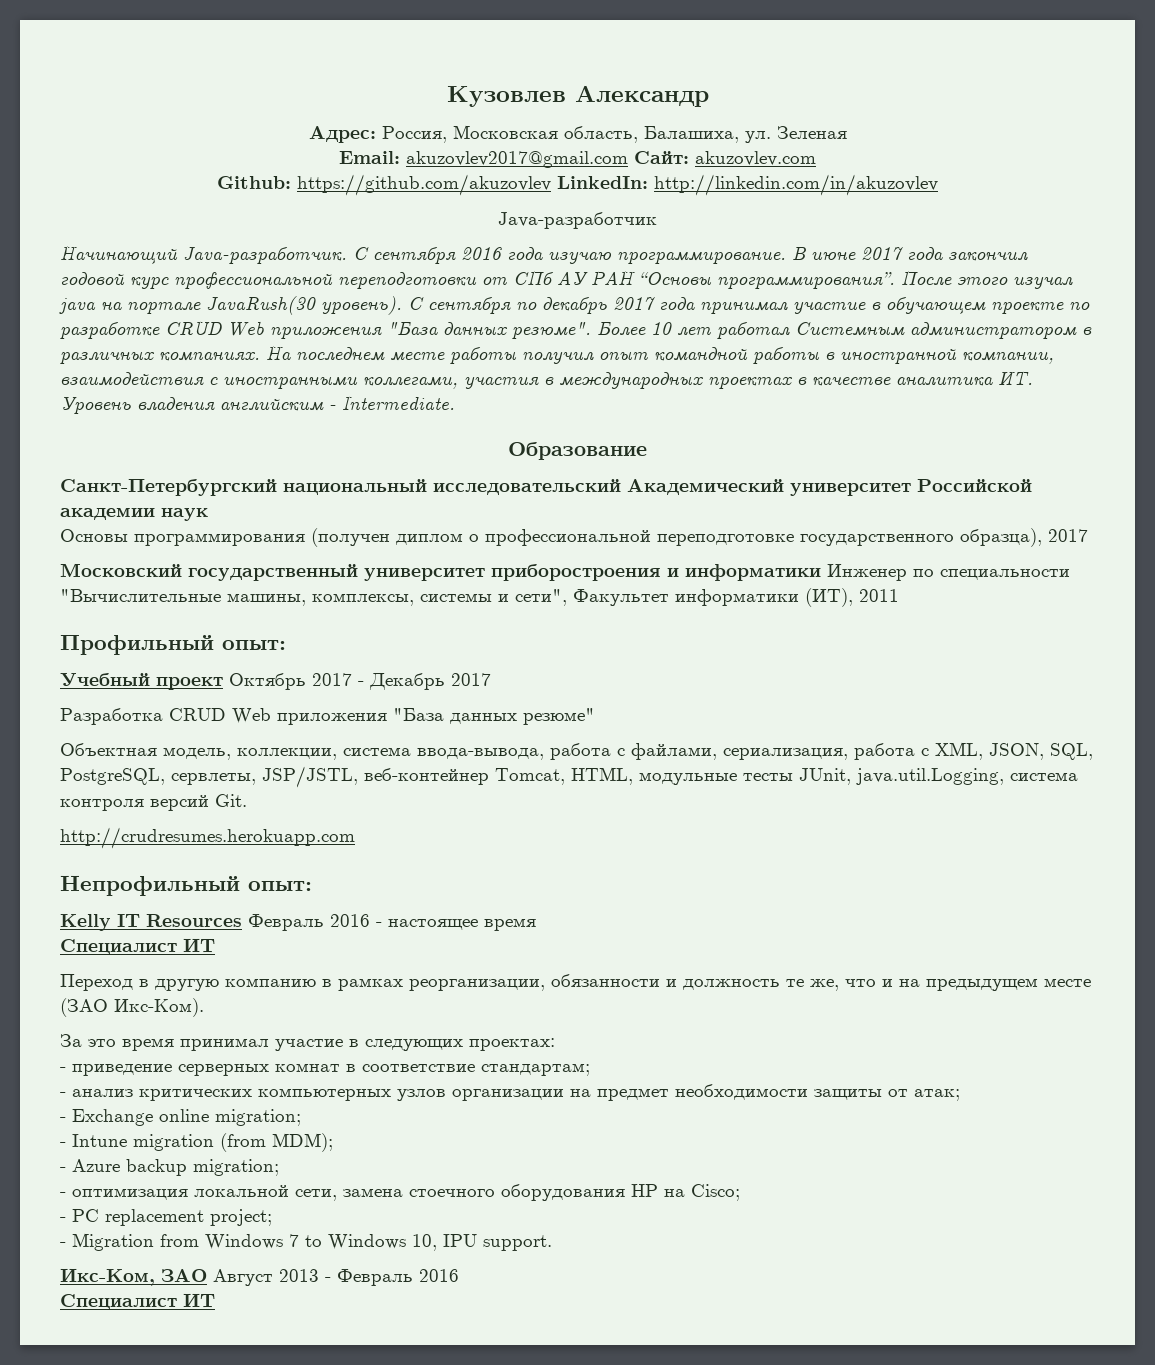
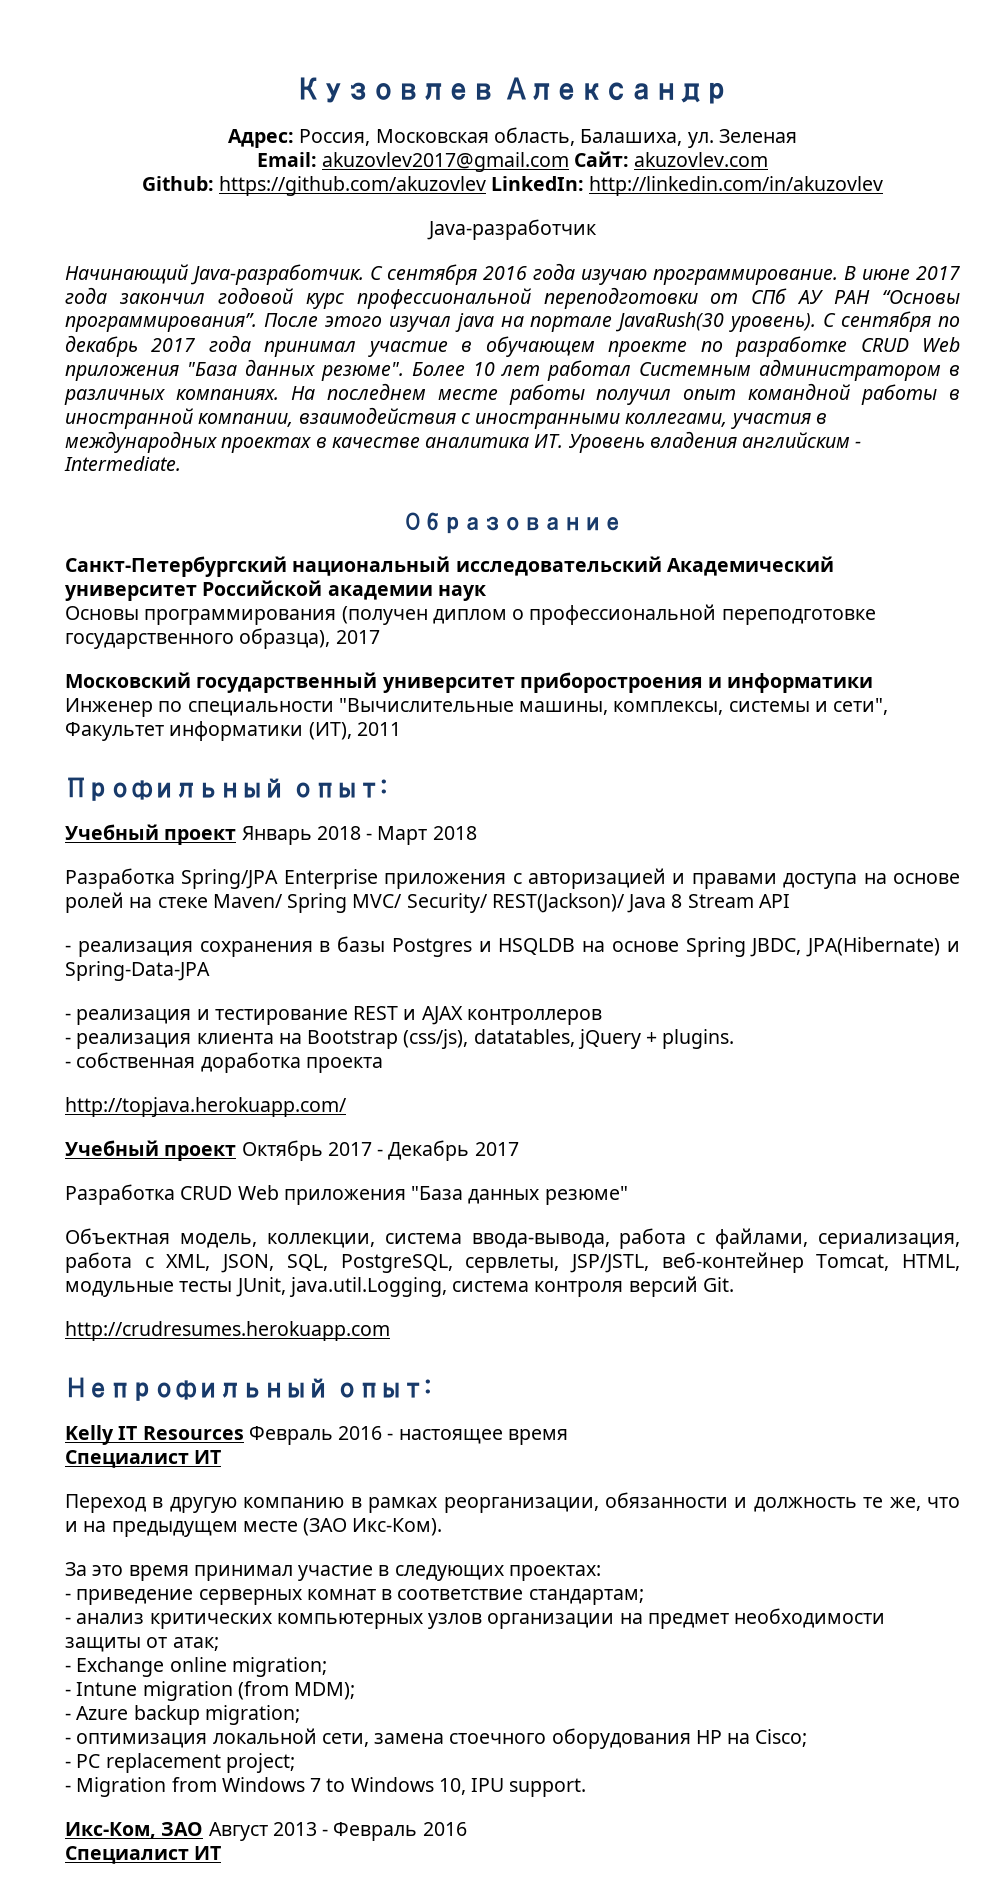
+ Учебный проект Январь 2018 - Март 2018
+ Разработка Spring/JPA Enterprise приложения c авторизацией и правами доступа на основе ролей на стеке Maven/ Spring MVC/ Security/ REST(Jackson)/ Java 8 Stream API
+ - реализация сохранения в базы Postgres и HSQLDB на основе Spring JBDC, JPA(Hibernate) и Spring-Data-JPA
+ - реализация и тестирование REST и AJAX контроллеров
+ - реализация клиента на Bootstrap (css/js), datatables, jQuery + plugins.
+ - собственная доработка проекта
+ http://topjava.herokuapp.com/

